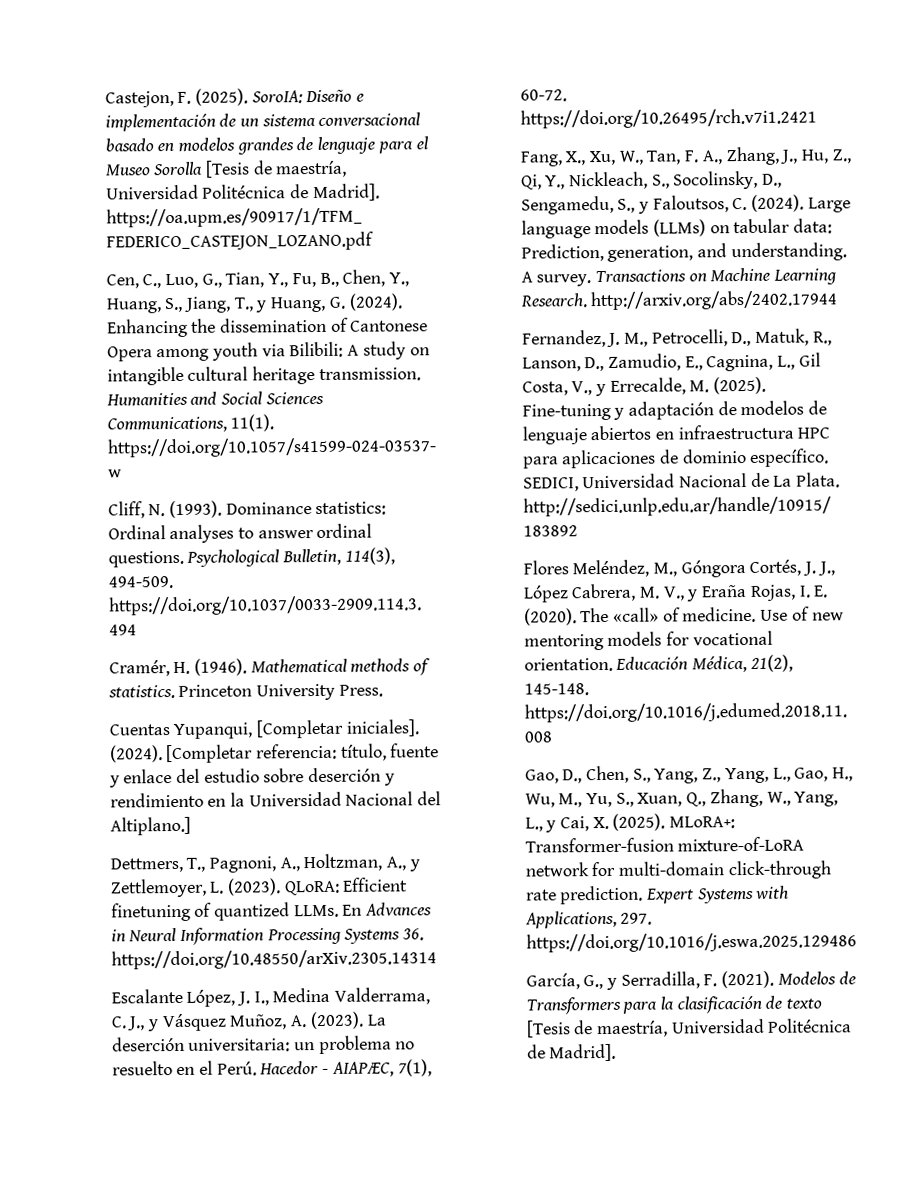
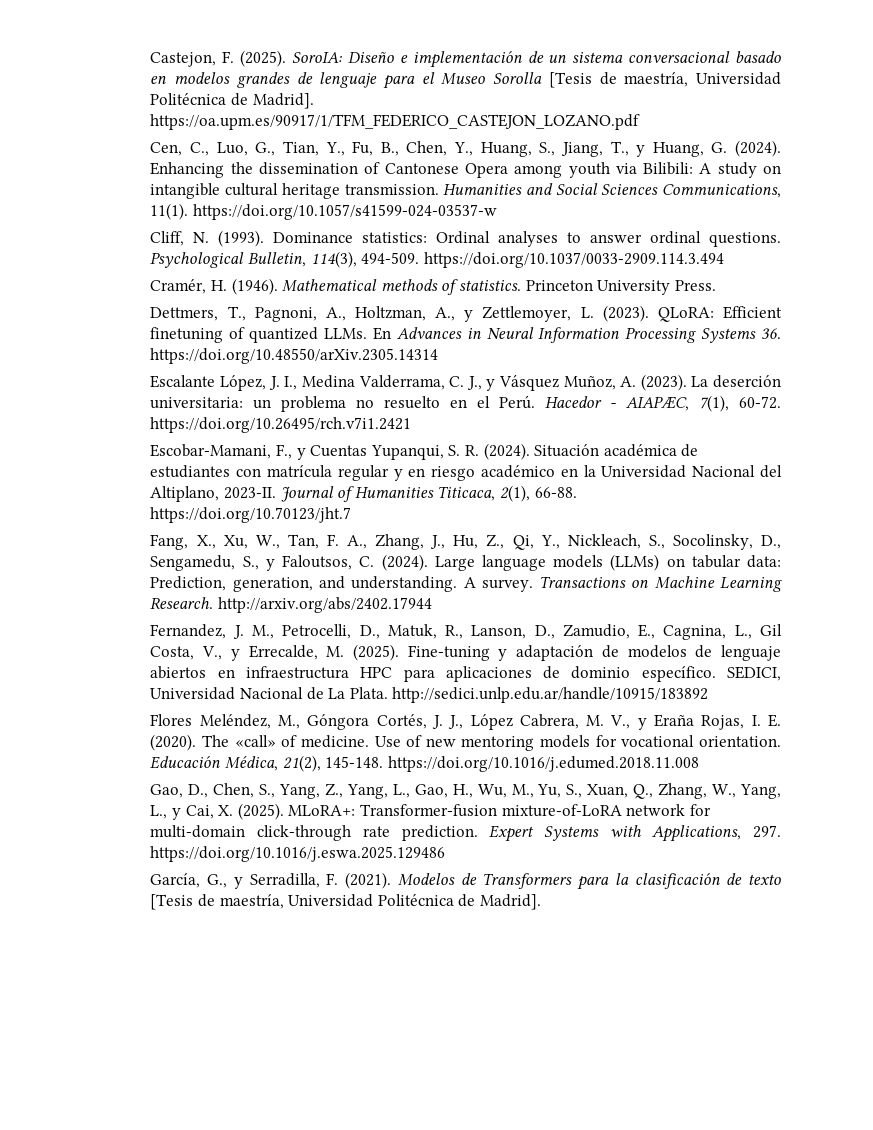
- Cuentas Yupanqui, [Completar iniciales]. (2024). [Completar referencia: título, fuente y enlace del estudio sobre deserción y rendimiento en la Universidad Nacional del Altiplano.]
+ Escobar-Mamani, F., y Cuentas Yupanqui, S. R. (2024). Situación académica de estudiantes con matrícula regular y en riesgo académico en la Universidad Nacional del Altiplano, 2023-II. Journal of Humanities Titicaca, 2(1), 66-88. https://doi.org/10.70123/jht.7

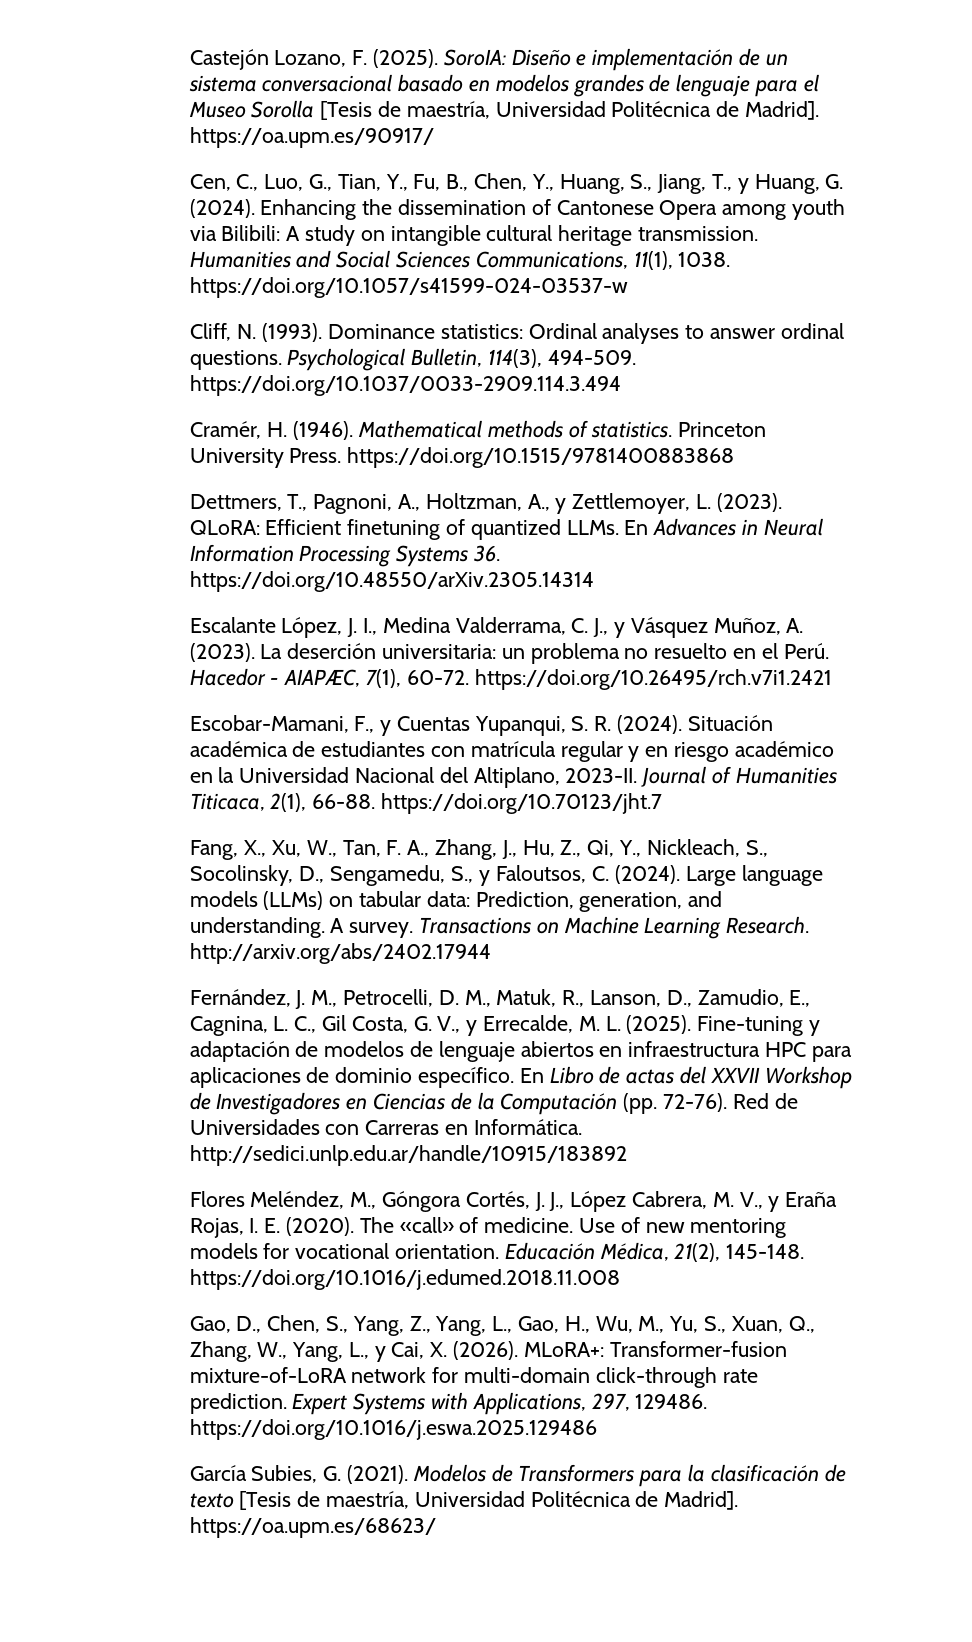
- Castejon, F. (2025).
+ Castejón Lozano, F. (2025).
- SoroIA: Diseño e implementación de un sistema conversacional basado en modelos grandes de lenguaje para el Museo Sorolla [Tesis de maestría, Universidad Politécnica de Madrid]. https://oa.upm.es/90917/1/TFM_FEDERICO_CASTEJON_LOZANO.pdf
+ SoroIA: Diseño e implementación de un sistema conversacional basado en modelos grandes de lenguaje para el Museo Sorolla [Tesis de maestría, Universidad Politécnica de Madrid]. https://oa.upm.es/90917/
- Humanities and Social Sciences Communications, 11(1). https://doi.org/10.1057/s41599-024-03537-w
+ Humanities and Social Sciences Communications, 11(1), 1038. https://doi.org/10.1057/s41599-024-03537-w
- Princeton University Press.
+ Princeton University Press. https://doi.org/10.1515/9781400883868
- Fernandez, J. M., Petrocelli, D., Matuk, R., Lanson, D., Zamudio, E., Cagnina, L., Gil Costa, V., y Errecalde, M. (2025).
+ Fernández, J. M., Petrocelli, D. M., Matuk, R., Lanson, D., Zamudio, E., Cagnina, L. C., Gil Costa, G. V., y Errecalde, M. L. (2025).
- SEDICI, Universidad Nacional de La Plata. http://sedici.unlp.edu.ar/handle/10915/183892
+ En Libro de actas del XXVII Workshop de Investigadores en Ciencias de la Computación (pp. 72-76). Red de Universidades con Carreras en Informática. http://sedici.unlp.edu.ar/handle/10915/183892
- Gao, D., Chen, S., Yang, Z., Yang, L., Gao, H., Wu, M., Yu, S., Xuan, Q., Zhang, W., Yang, L., y Cai, X. (2025).
+ Gao, D., Chen, S., Yang, Z., Yang, L., Gao, H., Wu, M., Yu, S., Xuan, Q., Zhang, W., Yang, L., y Cai, X. (2026).
- Expert Systems with Applications, 297. https://doi.org/10.1016/j.eswa.2025.129486
+ Expert Systems with Applications, 297, 129486. https://doi.org/10.1016/j.eswa.2025.129486
- García, G., y Serradilla, F. (2021).
+ García Subies, G. (2021).
- Modelos de Transformers para la clasificación de texto [Tesis de maestría, Universidad Politécnica de Madrid].
+ Modelos de Transformers para la clasificación de texto [Tesis de maestría, Universidad Politécnica de Madrid]. https://oa.upm.es/68623/

